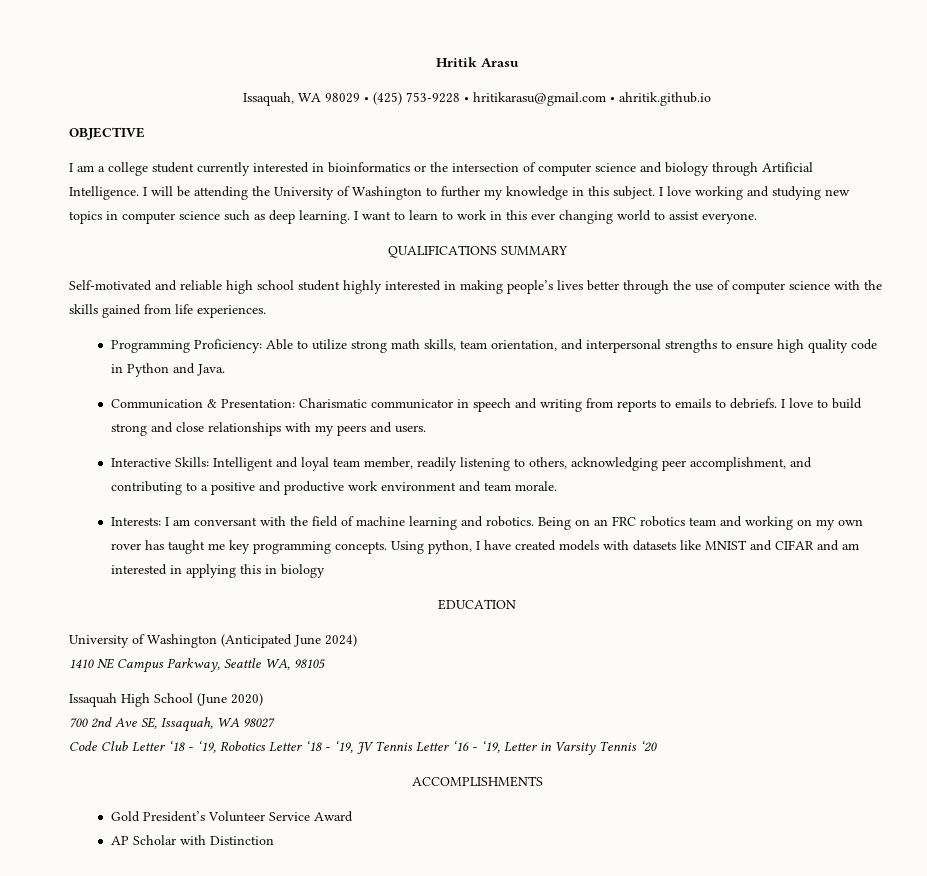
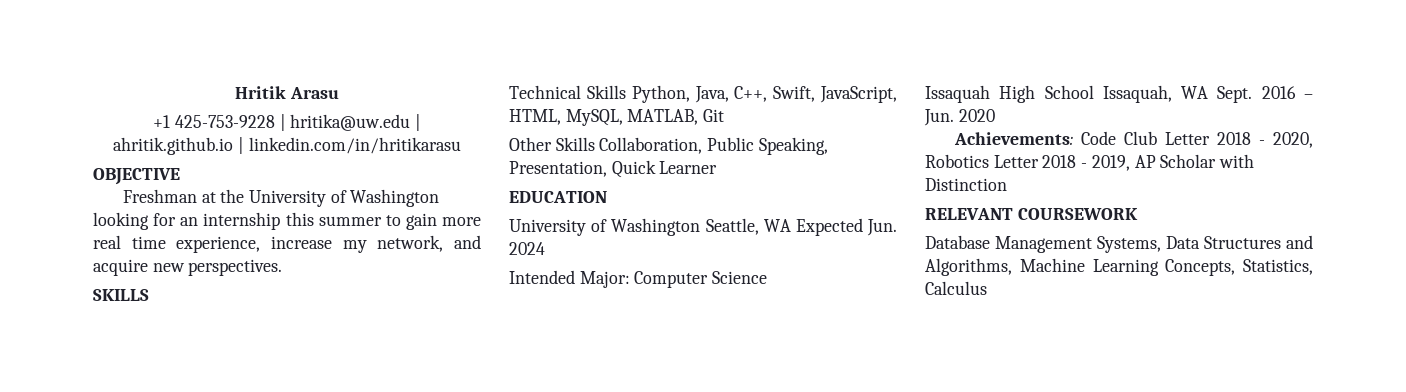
- Issaquah, WA 98029 • (425) 753-9228 • hritikarasu@gmail.com • ahritik.github.io
+ +1 425-753-9228 | hritika@uw.edu | ahritik.github.io | linkedin.com/in/hritikarasu
- I am a college student currently interested in bioinformatics or the intersection of computer science and biology through Artificial Intelligence. I will be attending the University of Washington to further my knowledge in this subject. I love working and studying new topics in computer science such as deep learning. I want to learn to work in this ever changing world to assist everyone.
- QUALIFICATIONS SUMMARY
- Self-motivated and reliable high school student highly interested in making people’s lives better through the use of computer science with the skills gained from life experiences.
- Programming Proficiency: Able to utilize strong math skills, team orientation, and interpersonal strengths to ensure high quality code in Python and Java.
- Communication & Presentation: Charismatic communicator in speech and writing from reports to emails to debriefs. I love to build strong and close relationships with my peers and users.
- Interactive Skills: Intelligent and loyal team member, readily listening to others, acknowledging peer accomplishment, and contributing to a positive and productive work environment and team morale.
- Interests: I am conversant with the field of machine learning and robotics. Being on an FRC robotics team and working on my own rover has taught me key programming concepts. Using python, I have created models with datasets like MNIST and CIFAR and am interested in applying this in biology
+ Freshman at the University of Washington looking for an internship this summer to gain more real time experience, increase my network, and acquire new perspectives.
+ SKILLS
+ Technical Skills Python, Java, C++, Swift, JavaScript, HTML, MySQL, MATLAB, Git
+ Other Skills Collaboration, Public Speaking, Presentation, Quick Learner
  EDUCATION
- University of Washington (Anticipated June 2024)
- 1410 NE Campus Parkway, Seattle WA, 98105
- Issaquah High School (June 2020)
- 700 2nd Ave SE, Issaquah, WA 98027
- Code Club Letter ‘18 - ‘19, Robotics Letter ‘18 - ‘19, JV Tennis Letter ‘16 - ‘19, Letter in Varsity Tennis ‘20
- ACCOMPLISHMENTS
- Gold President’s Volunteer Service Award
- AP Scholar with Distinction
+ University of Washington Seattle, WA Expected Jun. 2024
+ Intended Major: Computer Science
+ Issaquah High School Issaquah, WA Sept. 2016 – Jun. 2020
+ Achievements: Code Club Letter 2018 - 2020, Robotics Letter 2018 - 2019, AP Scholar with Distinction
+ RELEVANT COURSEWORK
+ Database Management Systems, Data Structures and Algorithms, Machine Learning Concepts, Statistics, Calculus

